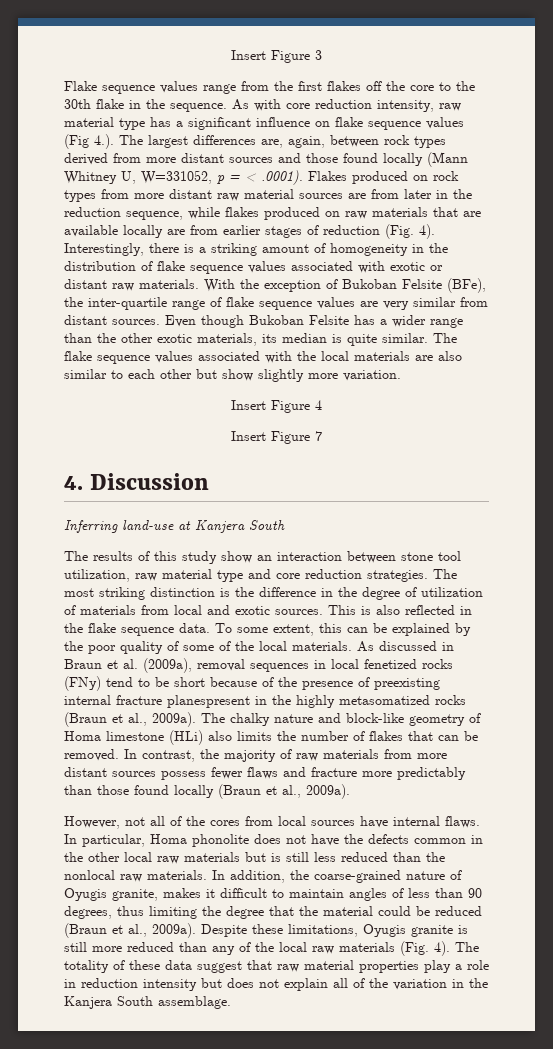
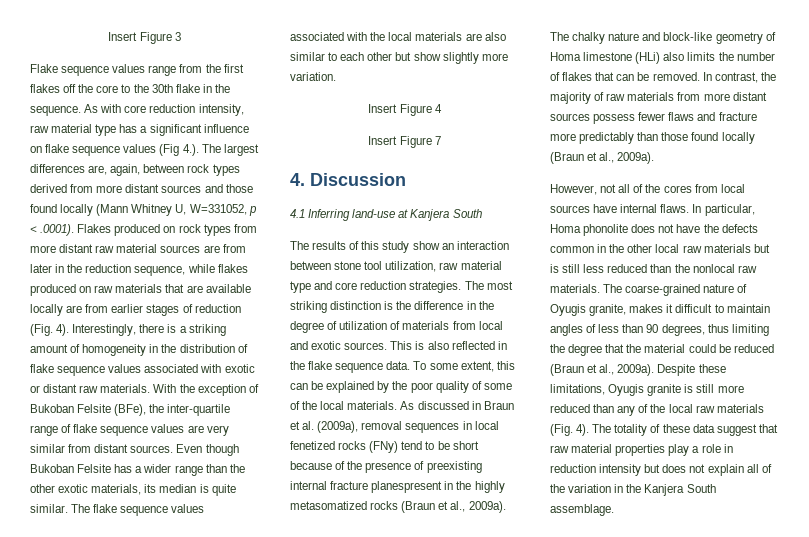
- As with core reduction intensity, raw material type has a significant influence on flake sequence values (Fig 4.). The largest differences are, again, between rock types derived from more distant sources and those found locally (Mann Whitney U, W=331052, p = < .0001). Flakes produced on rock types from more distant raw material sources are from later in the reduction sequence, while flakes produced on raw materials that are available locally are from earlier stages of reduction (Fig. 4).
+ As with core reduction intensity, raw material type has a significant influence on flake sequence values (Fig 4.). The largest differences are, again, between rock types derived from more distant sources and those found locally (Mann Whitney U, W=331052, p < .0001). Flakes produced on rock types from more distant raw material sources are from later in the reduction sequence, while flakes produced on raw materials that are available locally are from earlier stages of reduction (Fig. 4).
- Inferring land-use at Kanjera South
+ 4.1 Inferring land-use at Kanjera South
- In addition, the coarse-grained nature of Oyugis granite, makes it difficult to maintain angles of less than 90 degrees, thus limiting the degree that the material could be reduced (Braun et al., 2009a).
+ The coarse-grained nature of Oyugis granite, makes it difficult to maintain angles of less than 90 degrees, thus limiting the degree that the material could be reduced (Braun et al., 2009a).

